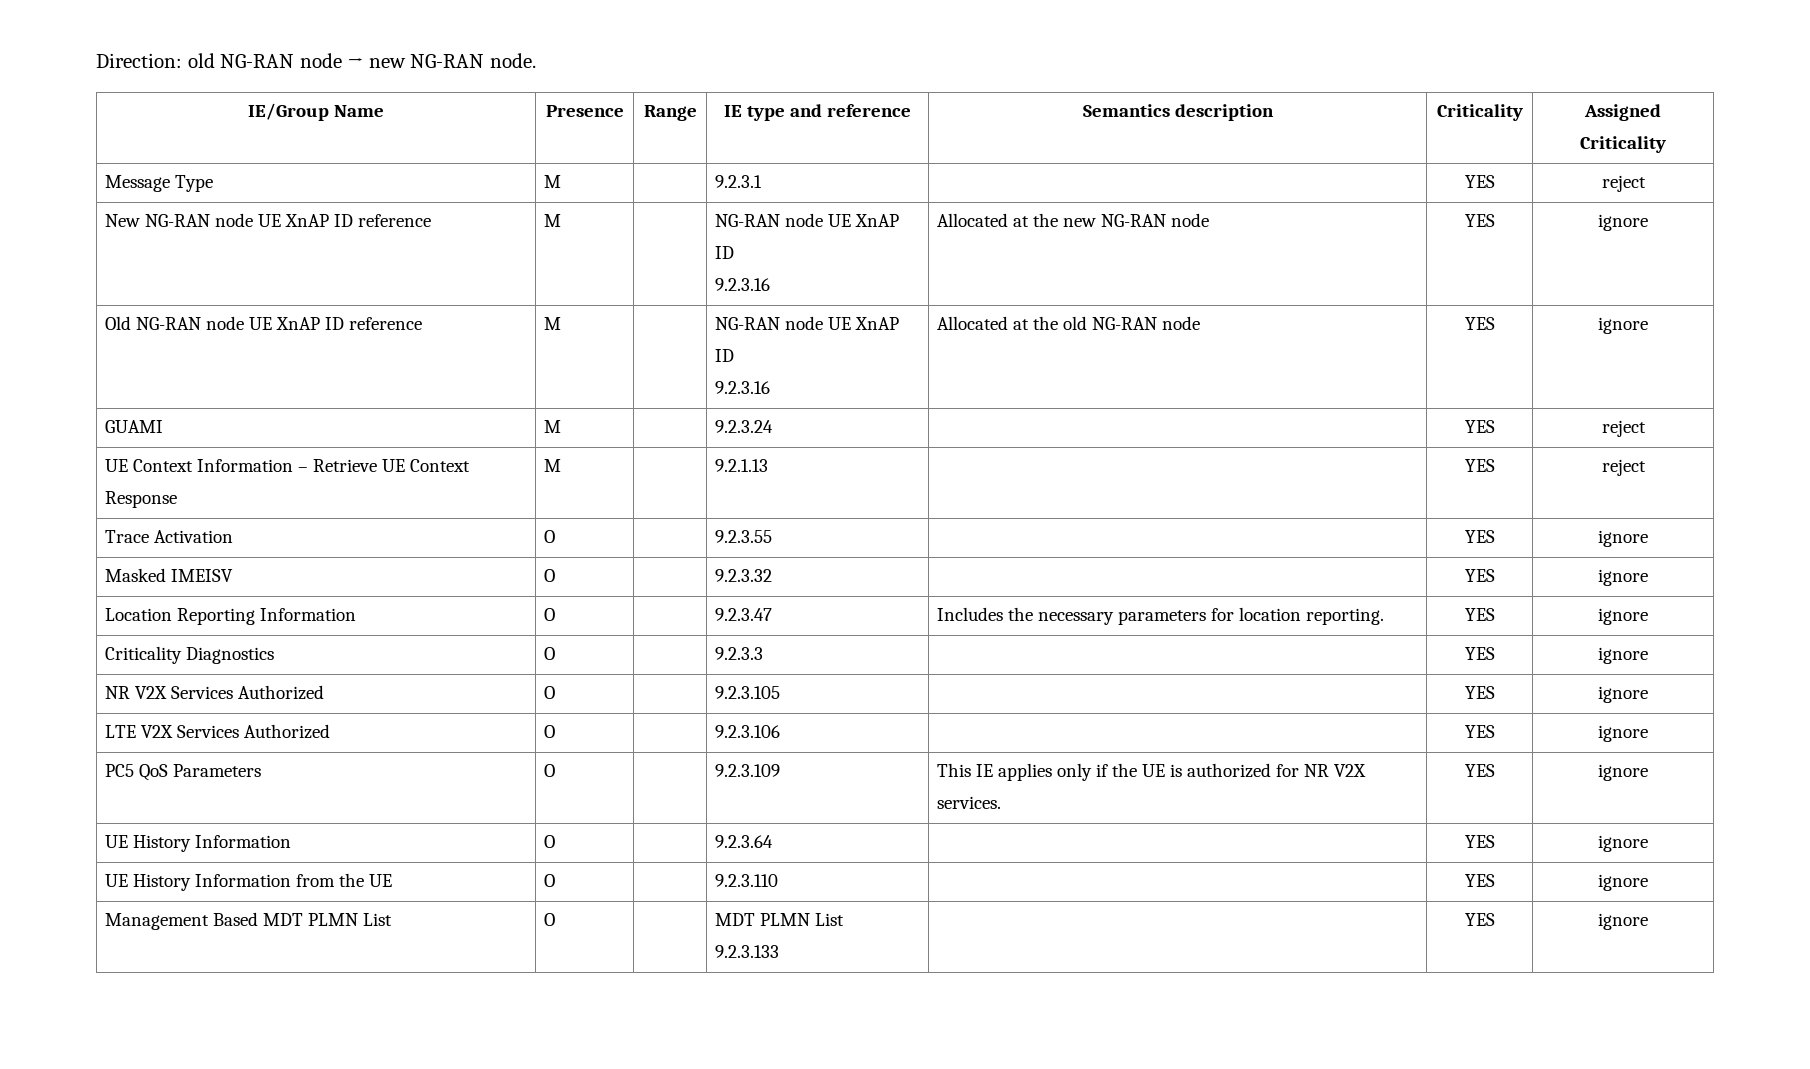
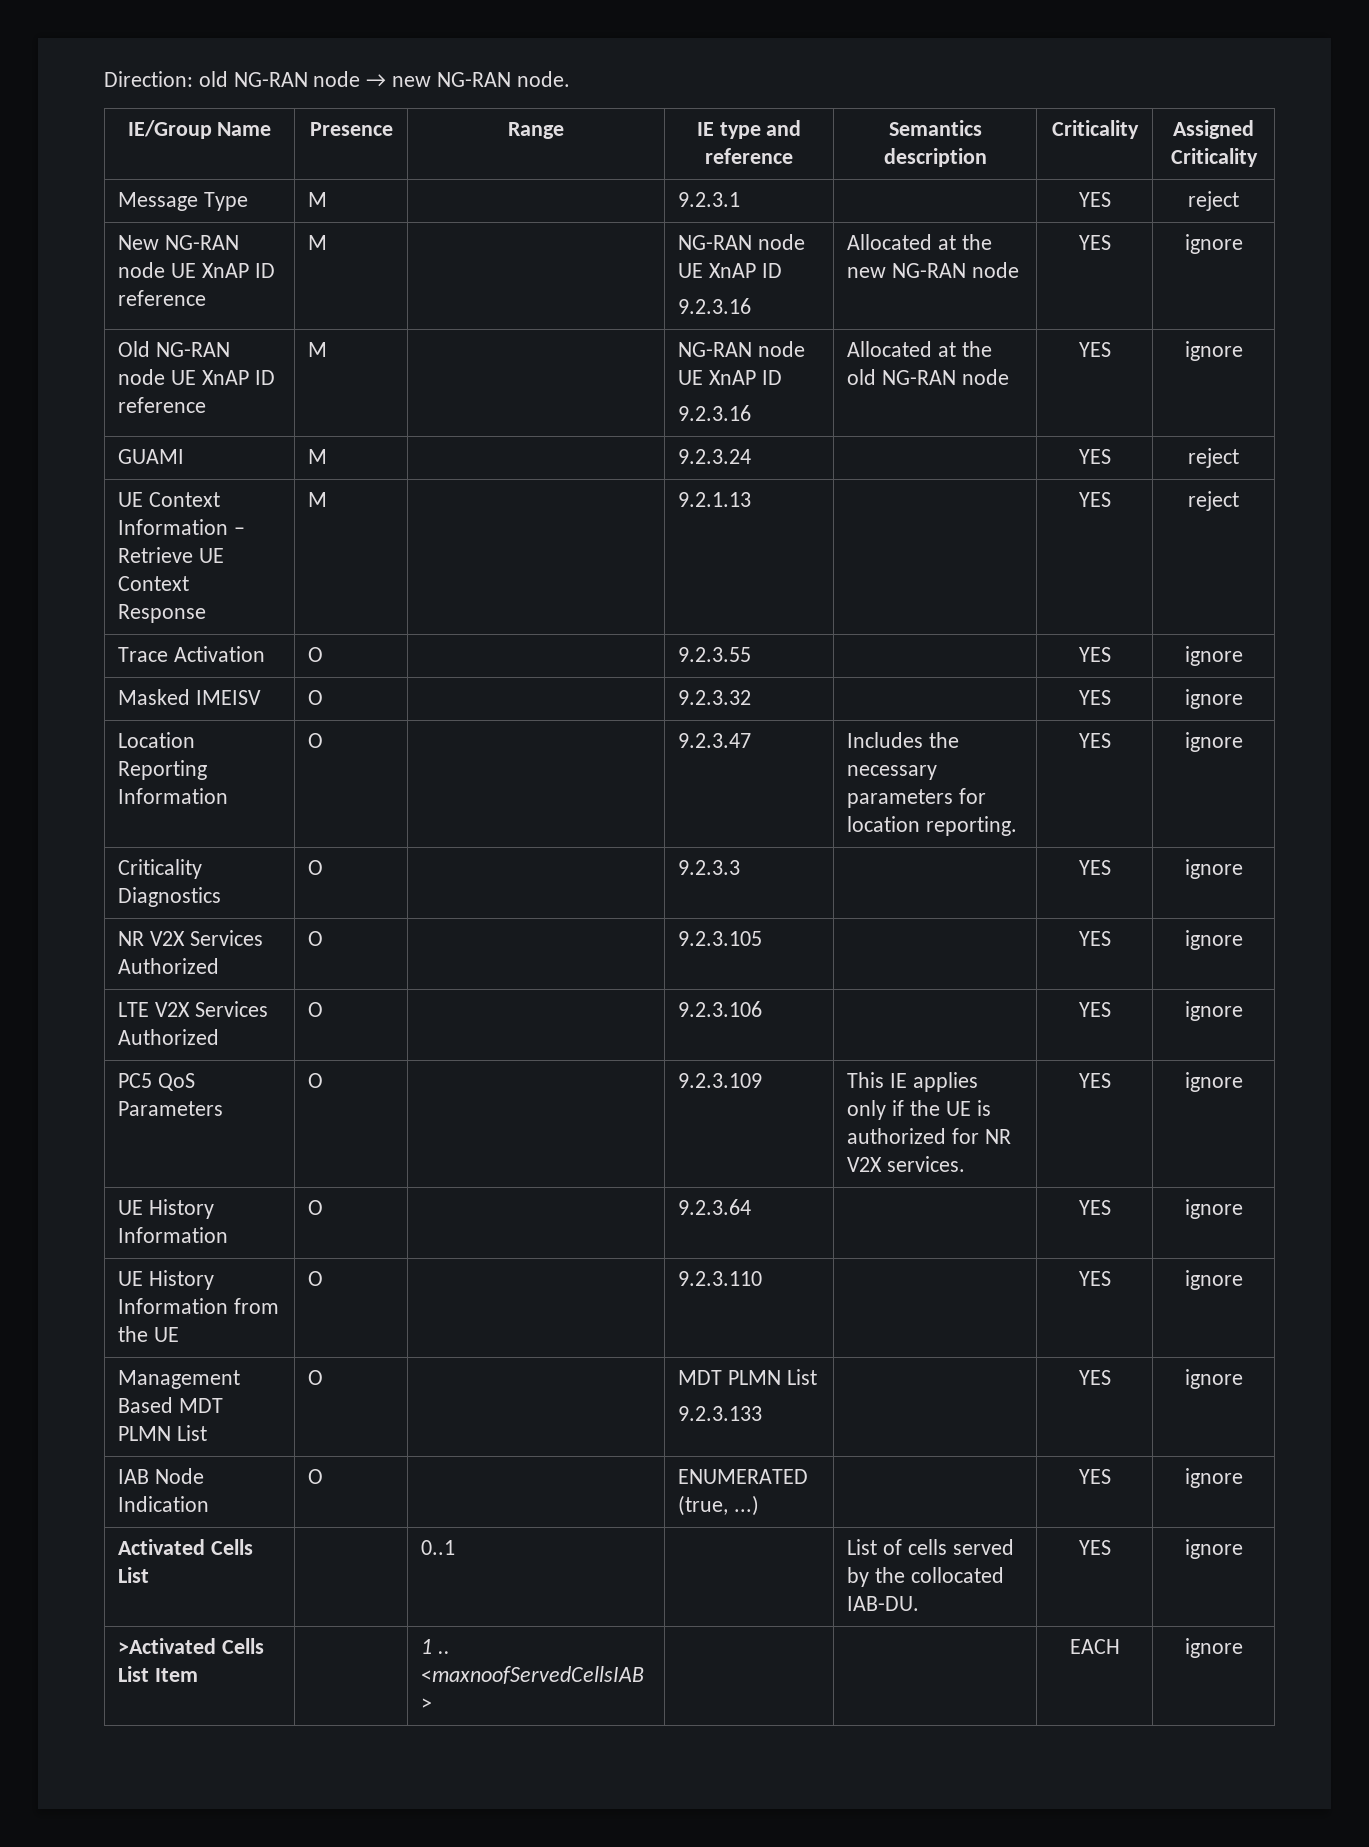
+ IAB Node Indication | O | | ENUMERATED (true, ...) | | YES | ignore
+ Activated Cells List | | 0..1 | | List of cells served by the collocated IAB-DU. | YES | ignore
+ >Activated Cells List Item | | 1 .. <maxnoofServedCellsIAB > | | | EACH | ignore

